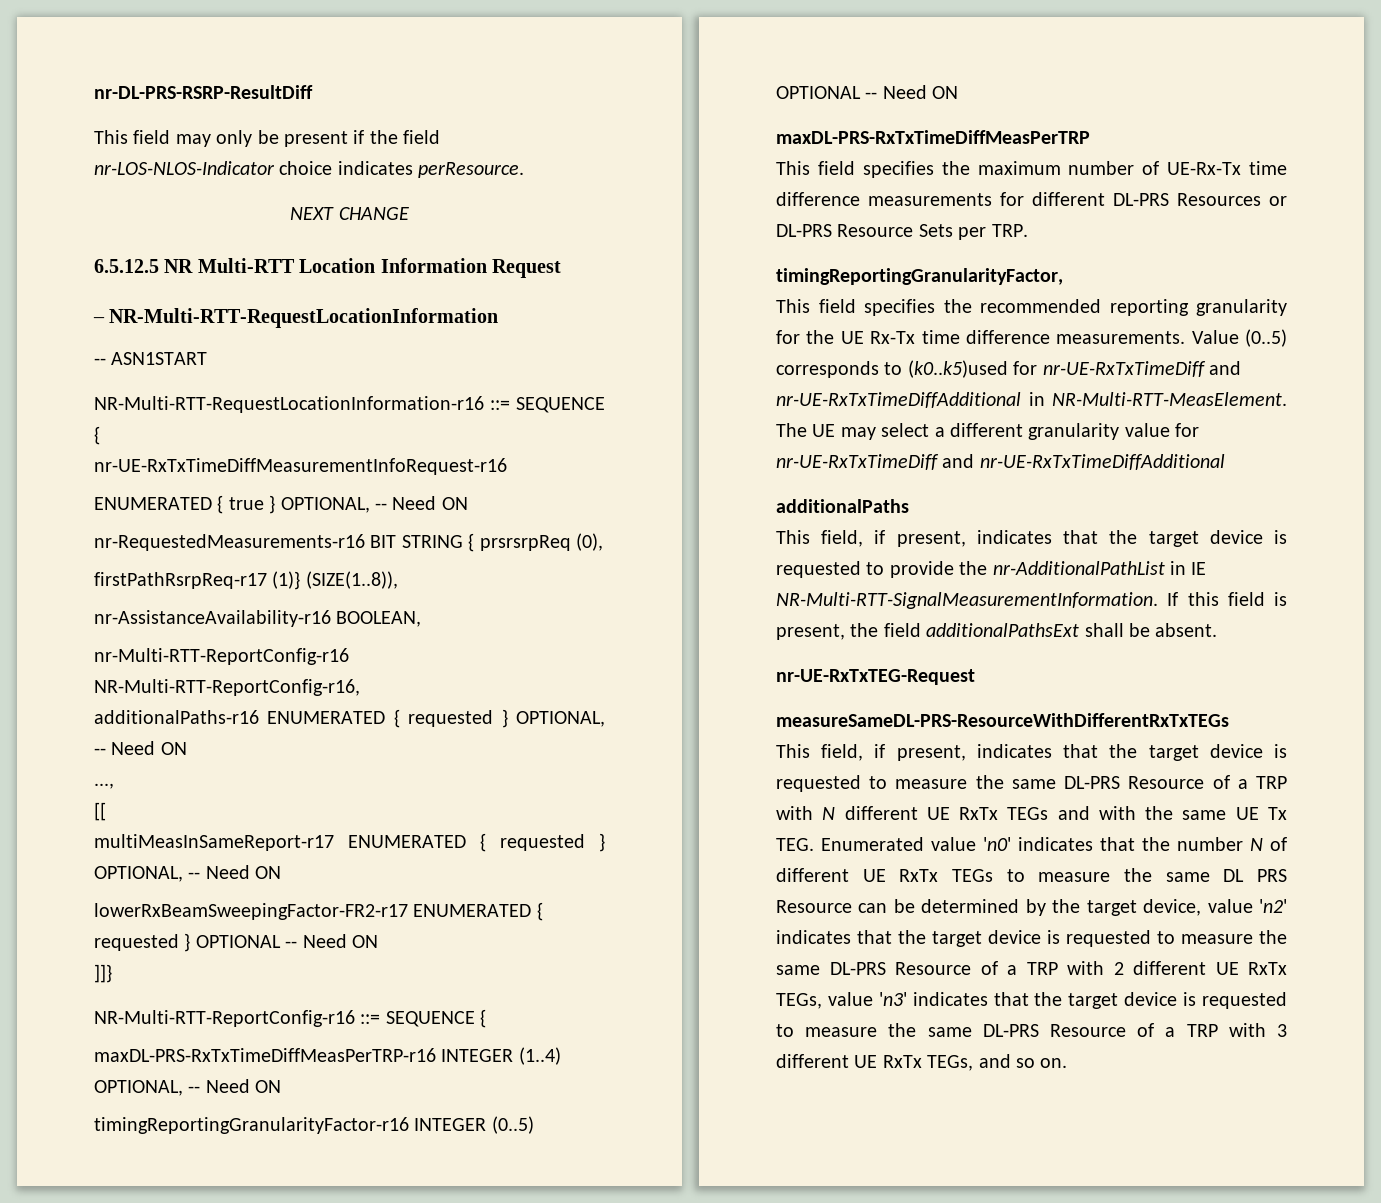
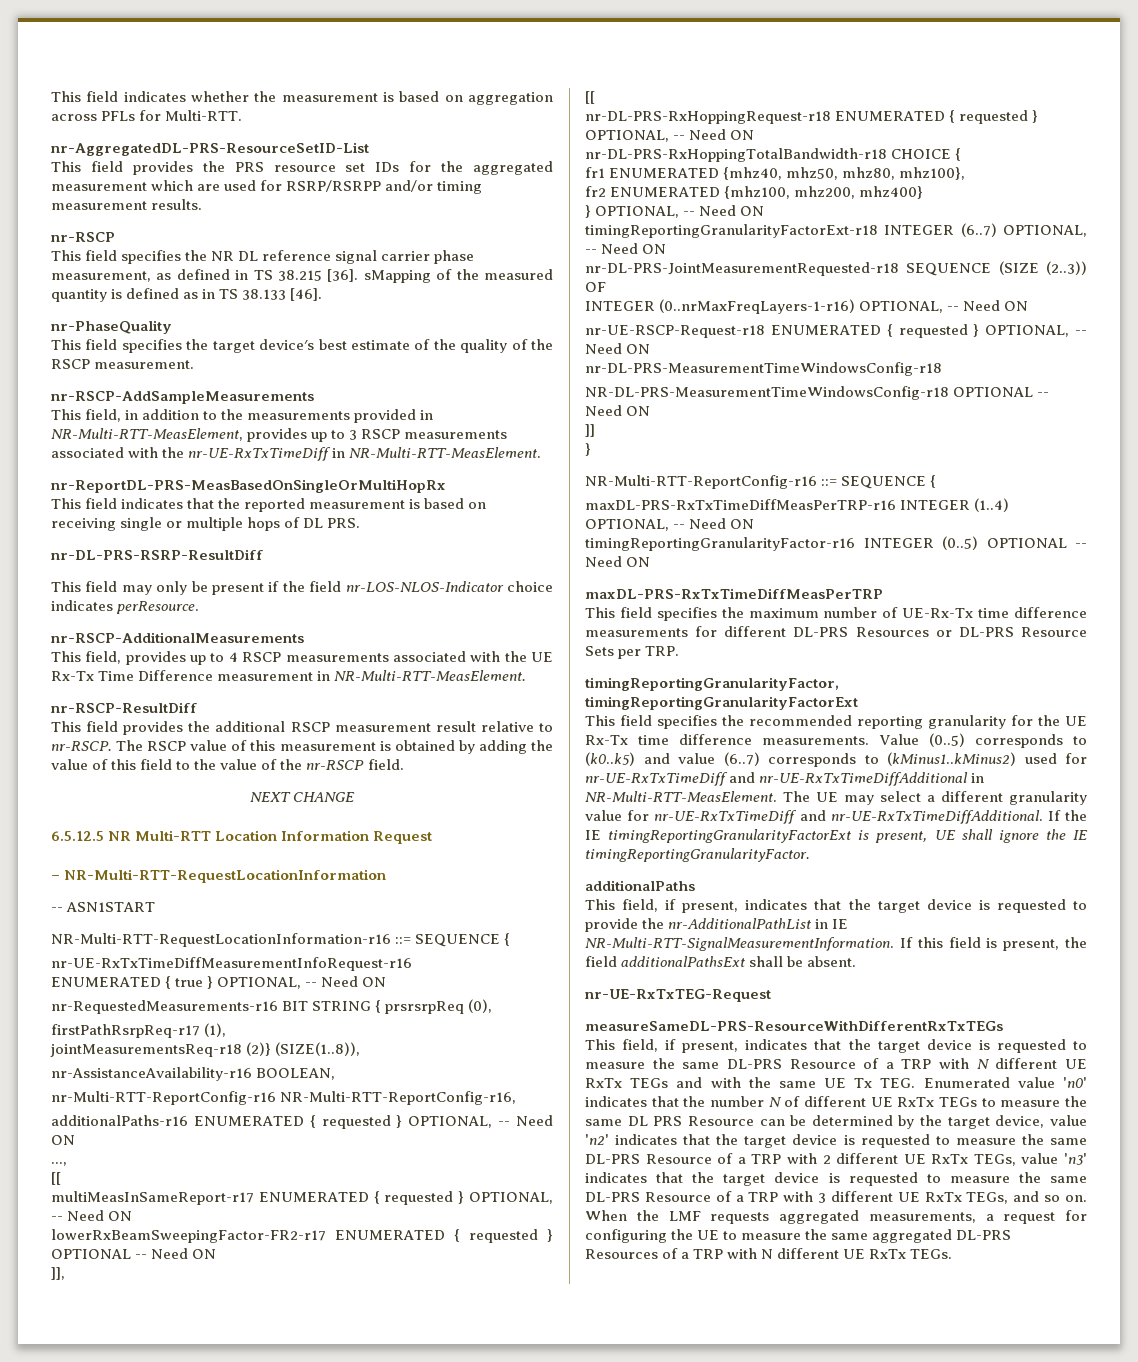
+ This field indicates whether the measurement is based on aggregation across PFLs for Multi-RTT.
+ nr-AggregatedDL-PRS-ResourceSetID-List
+ This field provides the PRS resource set IDs for the aggregated measurement which are used for RSRP/RSRPP and/or timing measurement results.
+ nr-RSCP
+ This field specifies the NR DL reference signal carrier phase measurement, as defined in TS 38.215 [36]. sMapping of the measured quantity is defined as in TS 38.133 [46].
+ nr-PhaseQuality
+ This field specifies the target device′s best estimate of the quality of the RSCP measurement.
+ nr-RSCP-AddSampleMeasurements
+ This field, in addition to the measurements provided in NR-Multi-RTT-MeasElement, provides up to 3 RSCP measurements associated with the nr-UE-RxTxTimeDiff in NR-Multi-RTT-MeasElement.
+ nr-ReportDL-PRS-MeasBasedOnSingleOrMultiHopRx
+ This field indicates that the reported measurement is based on receiving single or multiple hops of DL PRS.
+ nr-RSCP-AdditionalMeasurements
+ This field, provides up to 4 RSCP measurements associated with the UE Rx-Tx Time Difference measurement in NR-Multi-RTT-MeasElement.
+ nr-RSCP-ResultDiff
+ This field provides the additional RSCP measurement result relative to nr-RSCP. The RSCP value of this measurement is obtained by adding the value of this field to the value of the nr-RSCP field.
- firstPathRsrpReq-r17 (1)} (SIZE(1..8)),
+ firstPathRsrpReq-r17 (1),
+ jointMeasurementsReq-r18 (2)} (SIZE(1..8)),
- ]]}
+ ]],
+ [[
+ nr-DL-PRS-RxHoppingRequest-r18 ENUMERATED { requested } OPTIONAL, -- Need ON
+ nr-DL-PRS-RxHoppingTotalBandwidth-r18 CHOICE {
+ fr1 ENUMERATED {mhz40, mhz50, mhz80, mhz100},
+ fr2 ENUMERATED {mhz100, mhz200, mhz400}
+ } OPTIONAL, -- Need ON
+ timingReportingGranularityFactorExt-r18 INTEGER (6..7) OPTIONAL, -- Need ON
+ nr-DL-PRS-JointMeasurementRequested-r18 SEQUENCE (SIZE (2..3)) OF
+ INTEGER (0..nrMaxFreqLayers-1-r16) OPTIONAL, -- Need ON
+ nr-UE-RSCP-Request-r18 ENUMERATED { requested } OPTIONAL, -- Need ON
+ nr-DL-PRS-MeasurementTimeWindowsConfig-r18
+ NR-DL-PRS-MeasurementTimeWindowsConfig-r18 OPTIONAL -- Need ON
+ ]]
+ }
- timingReportingGranularityFactor,
+ timingReportingGranularityFactor, timingReportingGranularityFactorExt
- Value (0..5) corresponds to (k0..k5)used for nr-UE-RxTxTimeDiff and nr-UE-RxTxTimeDiffAdditional in NR-Multi-RTT-MeasElement.
+ Value (0..5) corresponds to (k0..k5) and value (6..7) corresponds to (kMinus1..kMinus2) used for nr-UE-RxTxTimeDiff and nr-UE-RxTxTimeDiffAdditional in NR-Multi-RTT-MeasElement.
- The UE may select a different granularity value for nr-UE-RxTxTimeDiff and nr-UE-RxTxTimeDiffAdditional
+ The UE may select a different granularity value for nr-UE-RxTxTimeDiff and nr-UE-RxTxTimeDiffAdditional. If the IE timingReportingGranularityFactorExt is present, UE shall ignore the IE timingReportingGranularityFactor.
+ When the LMF requests aggregated measurements, a request for configuring the UE to measure the same aggregated DL-PRS Resources of a TRP with N different UE RxTx TEGs.

